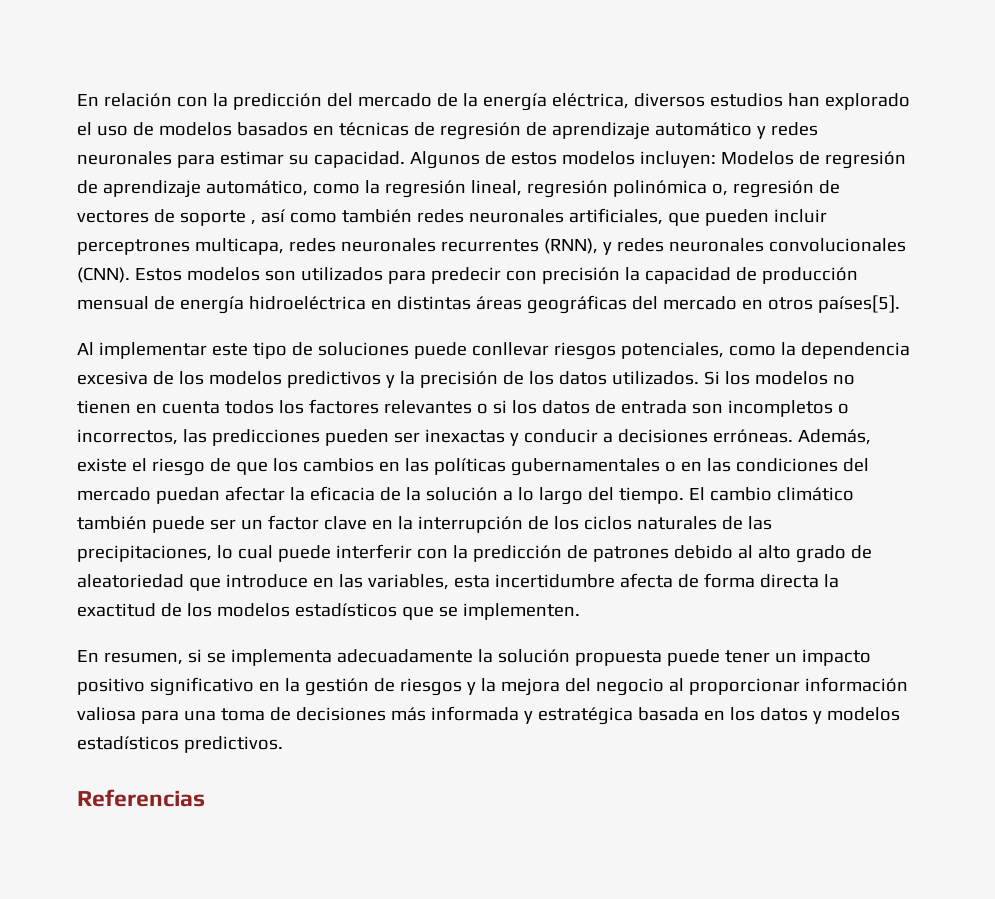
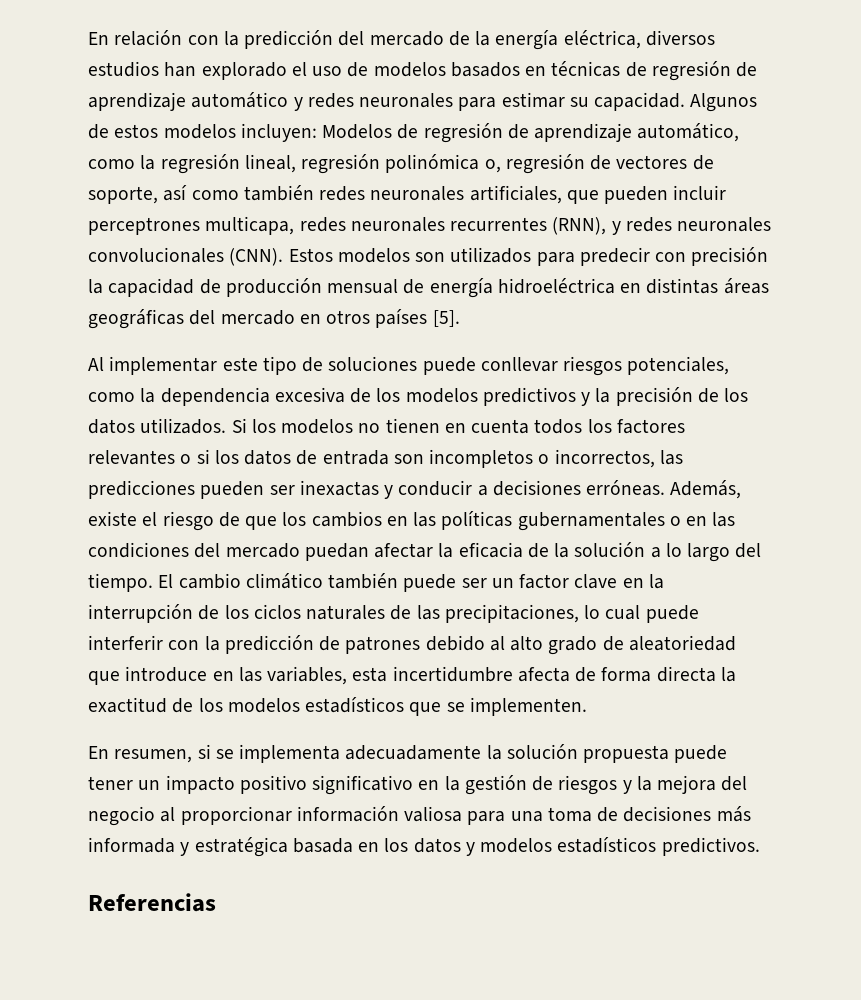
- Algunos de estos modelos incluyen: Modelos de regresión de aprendizaje automático, como la regresión lineal, regresión polinómica o, regresión de vectores de soporte , así como también redes neuronales artificiales, que pueden incluir perceptrones multicapa, redes neuronales recurrentes (RNN), y redes neuronales convolucionales (CNN).
+ Algunos de estos modelos incluyen: Modelos de regresión de aprendizaje automático, como la regresión lineal, regresión polinómica o, regresión de vectores de soporte, así como también redes neuronales artificiales, que pueden incluir perceptrones multicapa, redes neuronales recurrentes (RNN), y redes neuronales convolucionales (CNN).
- Estos modelos son utilizados para predecir con precisión la capacidad de producción mensual de energía hidroeléctrica en distintas áreas geográficas del mercado en otros países[5].
+ Estos modelos son utilizados para predecir con precisión la capacidad de producción mensual de energía hidroeléctrica en distintas áreas geográficas del mercado en otros países [5].

